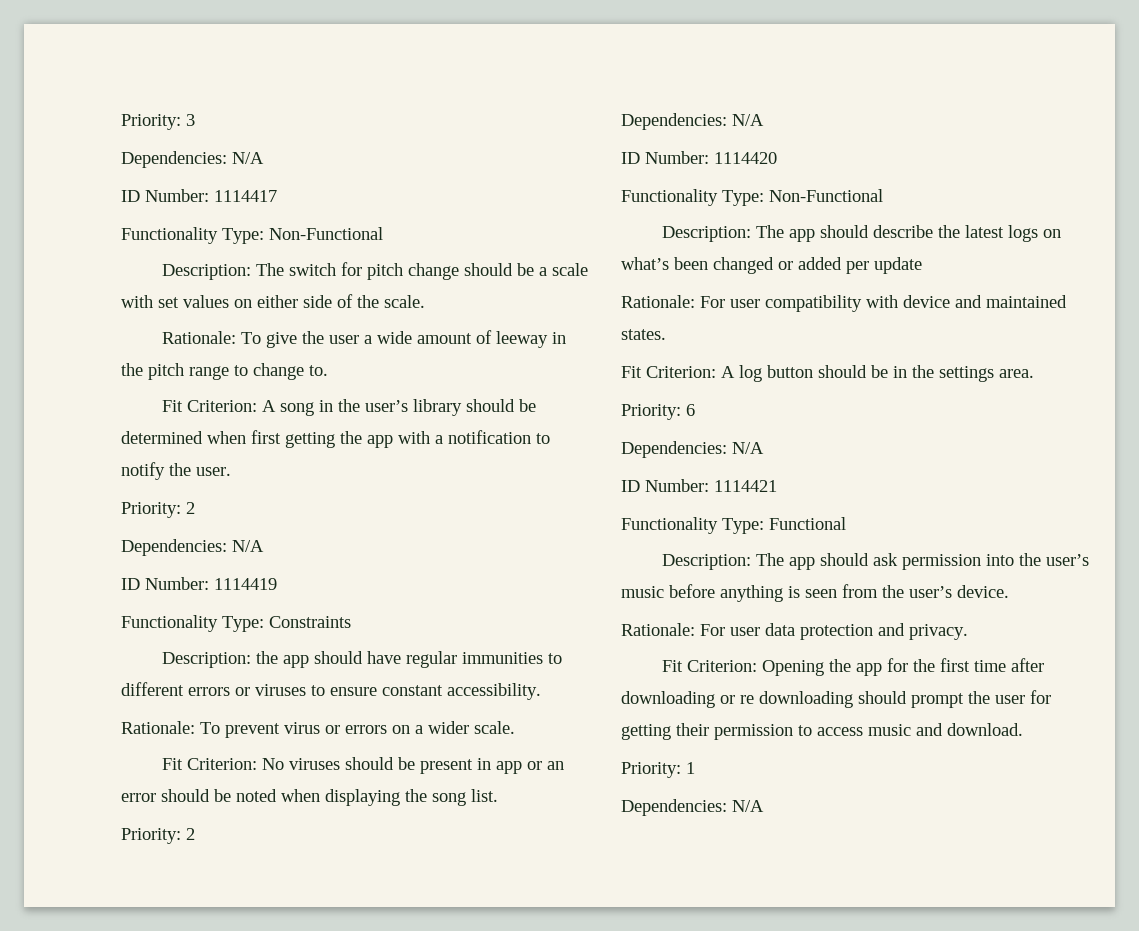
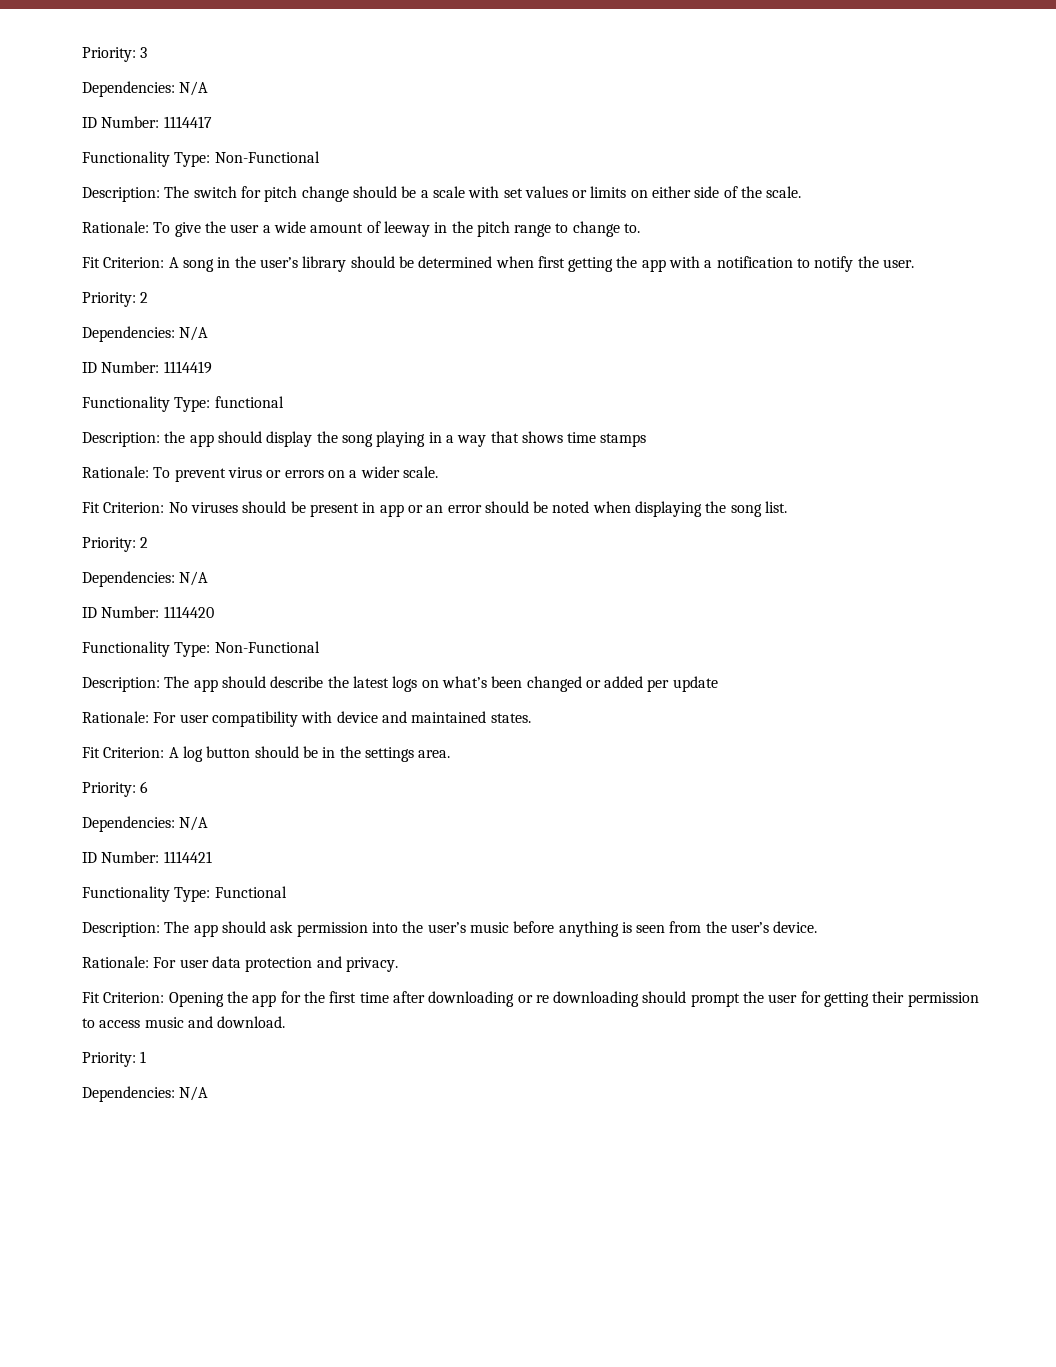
- Description: The switch for pitch change should be a scale with set values on either side of the scale.
+ Description: The switch for pitch change should be a scale with set values or limits on either side of the scale.
- Functionality Type: Constraints
+ Functionality Type: functional
- Description: the app should have regular immunities to different errors or viruses to ensure constant accessibility.
+ Description: the app should display the song playing in a way that shows time stamps

